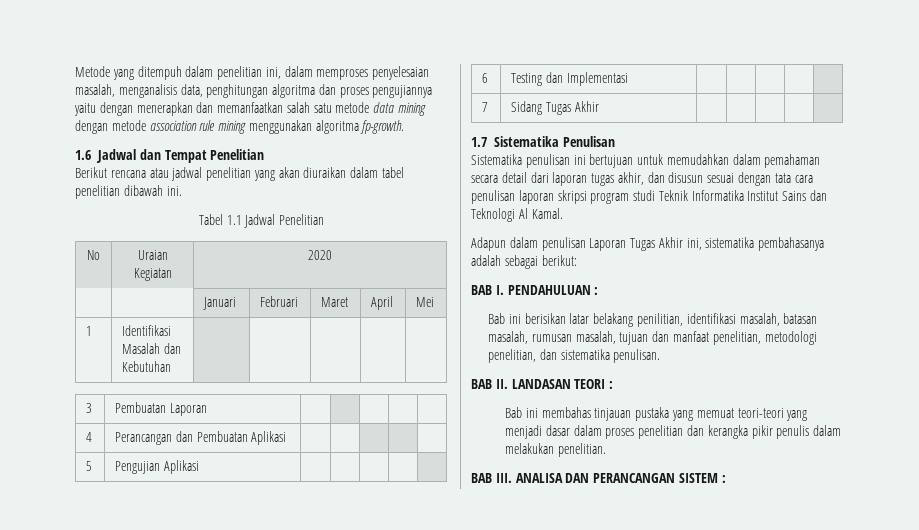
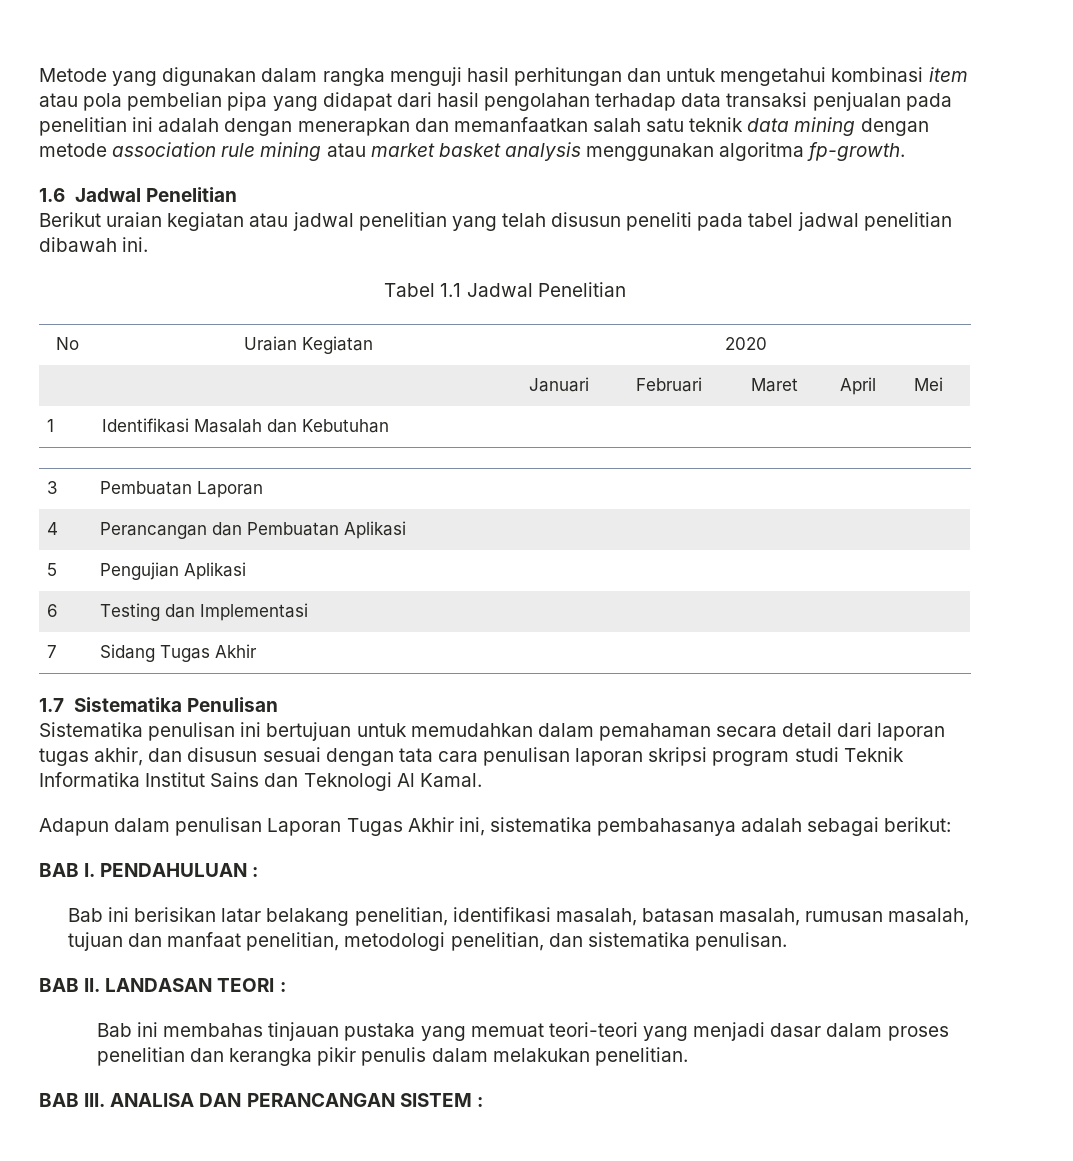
- Metode yang ditempuh dalam penelitian ini, dalam memproses penyelesaian masalah, menganalisis data, penghitungan algoritma dan proses pengujiannya yaitu dengan menerapkan dan memanfaatkan salah satu metode data mining dengan metode association rule mining menggunakan algoritma fp-growth.
+ Metode yang digunakan dalam rangka menguji hasil perhitungan dan untuk mengetahui kombinasi item atau pola pembelian pipa yang didapat dari hasil pengolahan terhadap data transaksi penjualan pada penelitian ini adalah dengan menerapkan dan memanfaatkan salah satu teknik data mining dengan metode association rule mining atau market basket analysis menggunakan algoritma fp-growth.
- 1.6 Jadwal dan Tempat Penelitian
+ 1.6 Jadwal Penelitian
- Berikut rencana atau jadwal penelitian yang akan diuraikan dalam tabel penelitian dibawah ini.
+ Berikut uraian kegiatan atau jadwal penelitian yang telah disusun peneliti pada tabel jadwal penelitian dibawah ini.
- Bab ini berisikan latar belakang penilitian, identifikasi masalah, batasan masalah, rumusan masalah, tujuan dan manfaat penelitian, metodologi penelitian, dan sistematika penulisan.
+ Bab ini berisikan latar belakang penelitian, identifikasi masalah, batasan masalah, rumusan masalah, tujuan dan manfaat penelitian, metodologi penelitian, dan sistematika penulisan.

